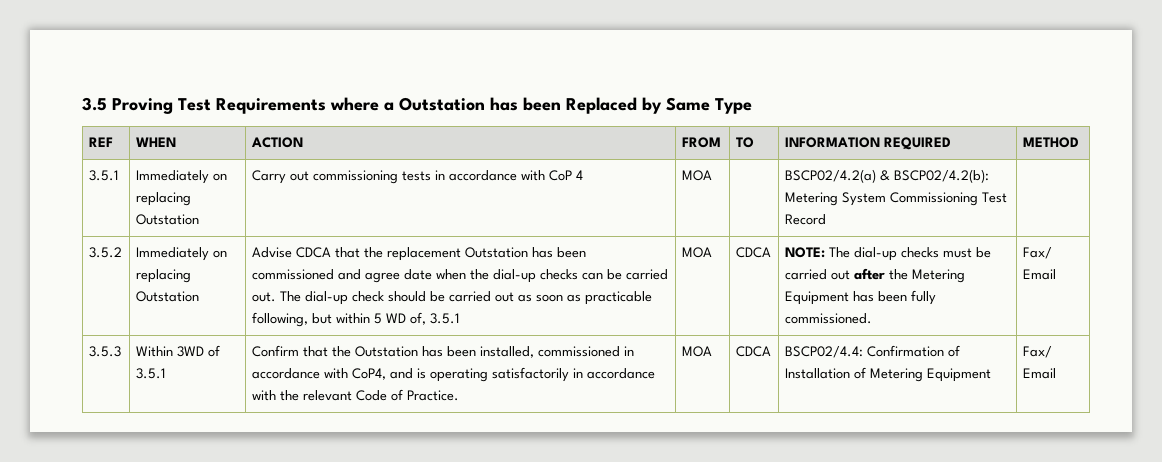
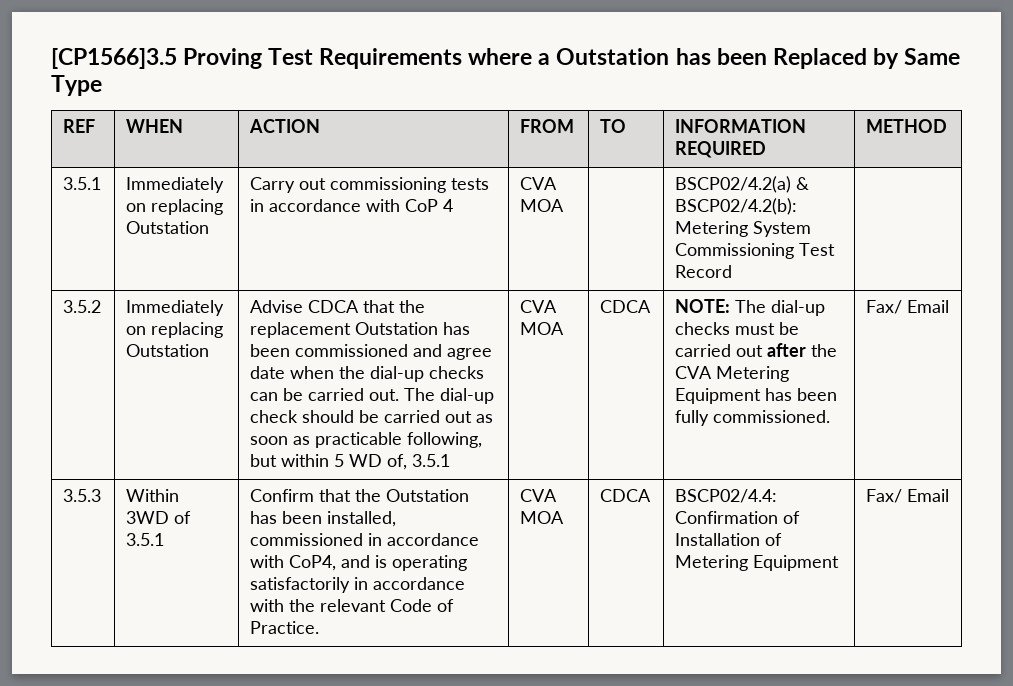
- 3.5 Proving Test Requirements where a Outstation has been Replaced by Same Type
+ [CP1566]3.5 Proving Test Requirements where a Outstation has been Replaced by Same Type
- 3.5.1 | Immediately on replacing Outstation | Carry out commissioning tests in accordance with CoP 4 | MOA | | BSCP02/4.2(a) & BSCP02/4.2(b): Metering System Commissioning Test Record |
+ 3.5.1 | Immediately on replacing Outstation | Carry out commissioning tests in accordance with CoP 4 | CVA MOA | | BSCP02/4.2(a) & BSCP02/4.2(b): Metering System Commissioning Test Record |
- The dial-up check should be carried out as soon as practicable following, but within 5 WD of, 3.5.1 | MOA
+ The dial-up check should be carried out as soon as practicable following, but within 5 WD of, 3.5.1 | CVA MOA
- NOTE: The dial-up checks must be carried out after the Metering Equipment has been fully commissioned.
+ NOTE: The dial-up checks must be carried out after the CVA Metering Equipment has been fully commissioned.
- Confirm that the Outstation has been installed, commissioned in accordance with CoP4, and is operating satisfactorily in accordance with the relevant Code of Practice. | MOA
+ Confirm that the Outstation has been installed, commissioned in accordance with CoP4, and is operating satisfactorily in accordance with the relevant Code of Practice. | CVA MOA

